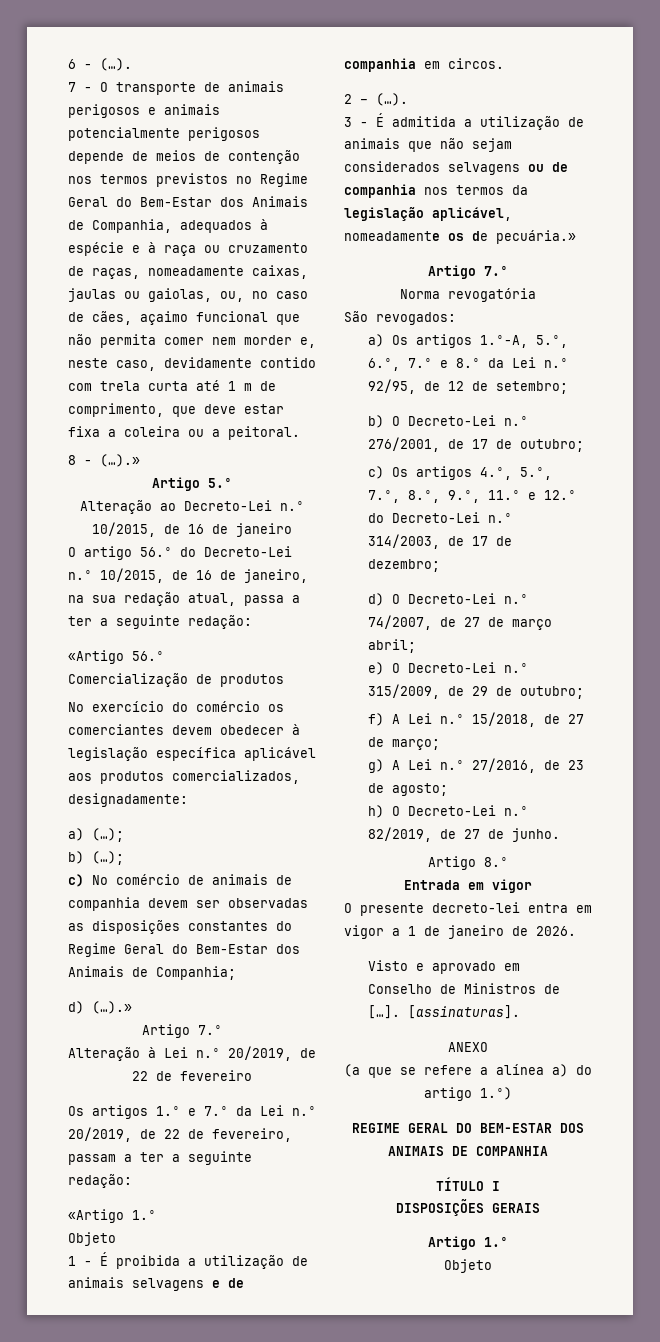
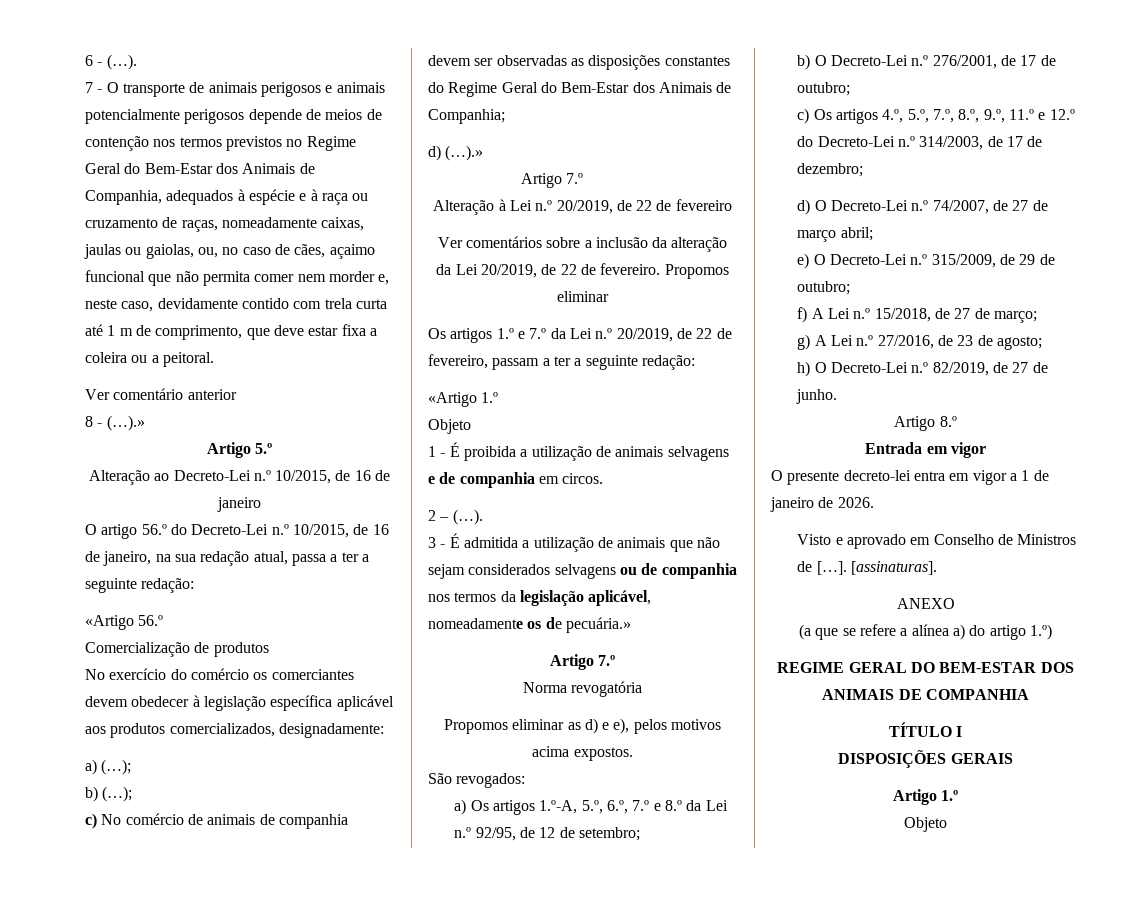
+ Ver comentário anterior
+ Ver comentários sobre a inclusão da alteração da Lei 20/2019, de 22 de fevereiro. Propomos eliminar
+ Propomos eliminar as d) e e), pelos motivos acima expostos.

